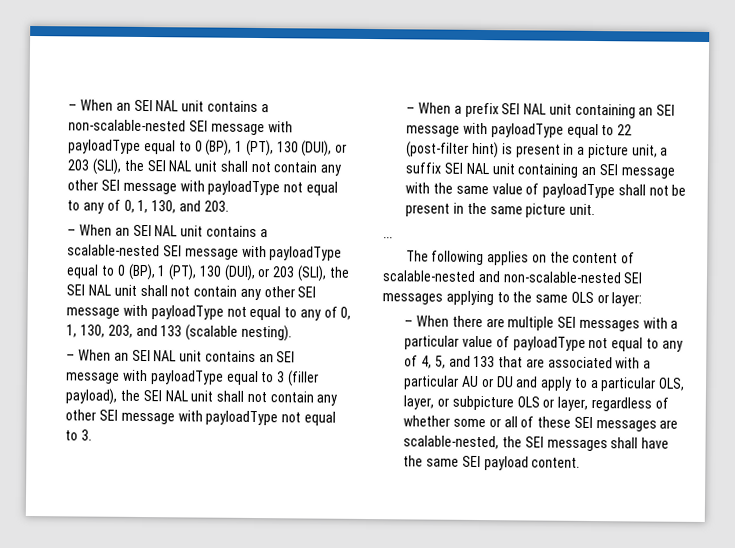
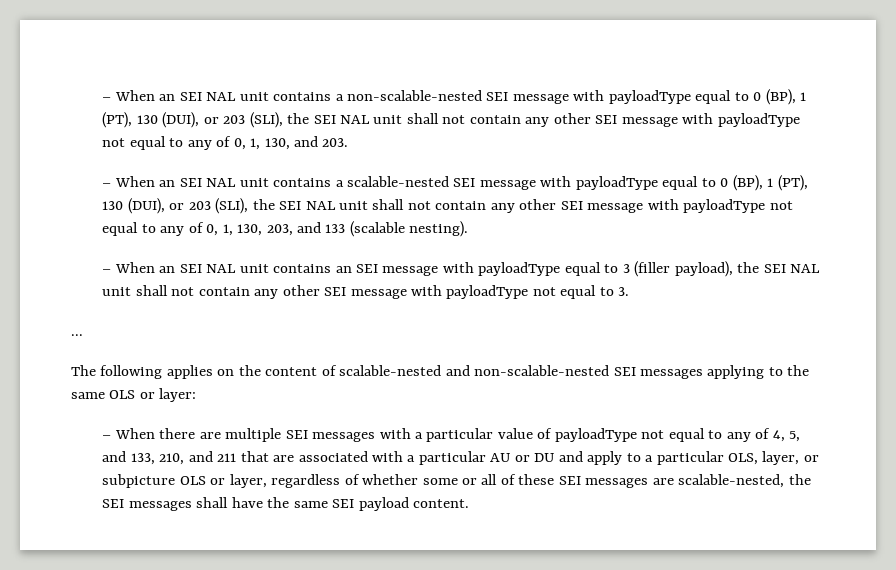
- – When a prefix SEI NAL unit containing an SEI message with payloadType equal to 22 (post-filter hint) is present in a picture unit, a suffix SEI NAL unit containing an SEI message with the same value of payloadType shall not be present in the same picture unit.
- – When there are multiple SEI messages with a particular value of payloadType not equal to any of 4, 5, and 133 that are associated with a particular AU or DU and apply to a particular OLS, layer, or subpicture OLS or layer, regardless of whether some or all of these SEI messages are scalable-nested, the SEI messages shall have the same SEI payload content.
+ – When there are multiple SEI messages with a particular value of payloadType not equal to any of 4, 5, and 133, 210, and 211 that are associated with a particular AU or DU and apply to a particular OLS, layer, or subpicture OLS or layer, regardless of whether some or all of these SEI messages are scalable-nested, the SEI messages shall have the same SEI payload content.

